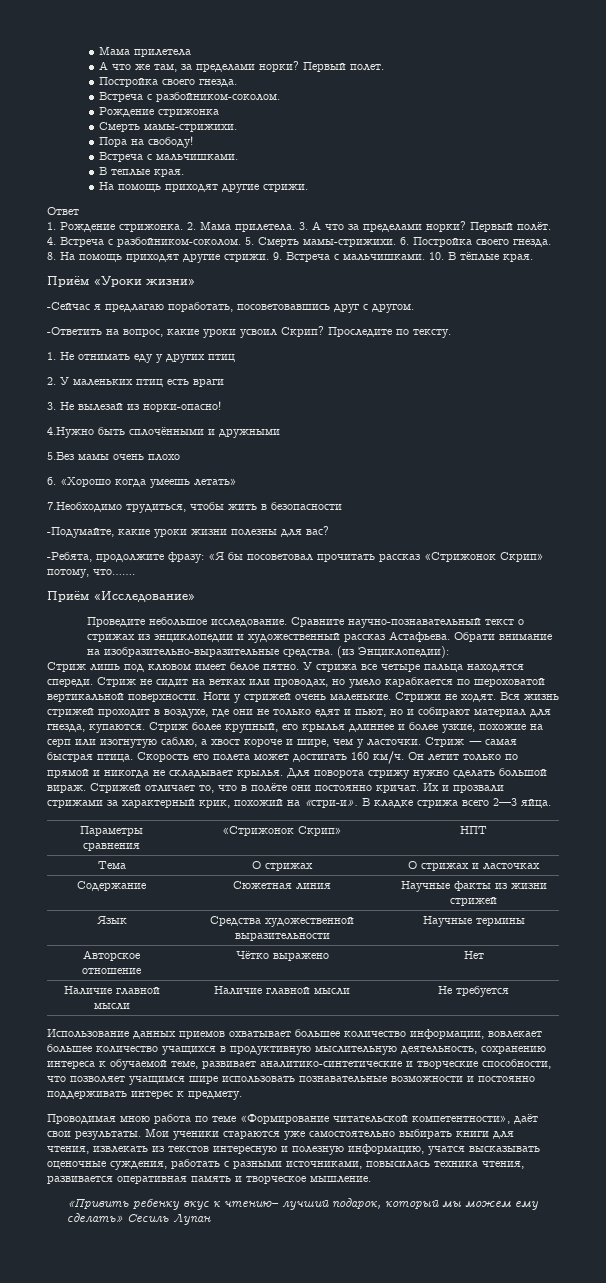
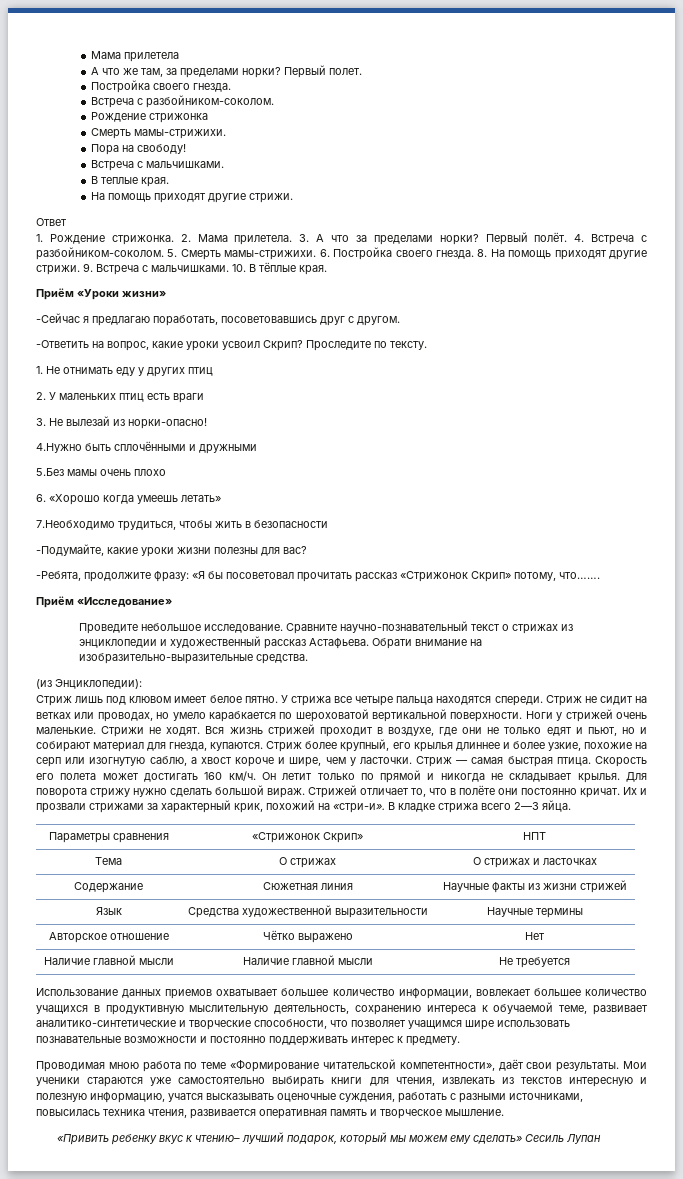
- Обрати внимание на изобразительно-выразительные средства. (из Энциклопедии):
+ Обрати внимание на изобразительно-выразительные средства.
+ (из Энциклопедии):

